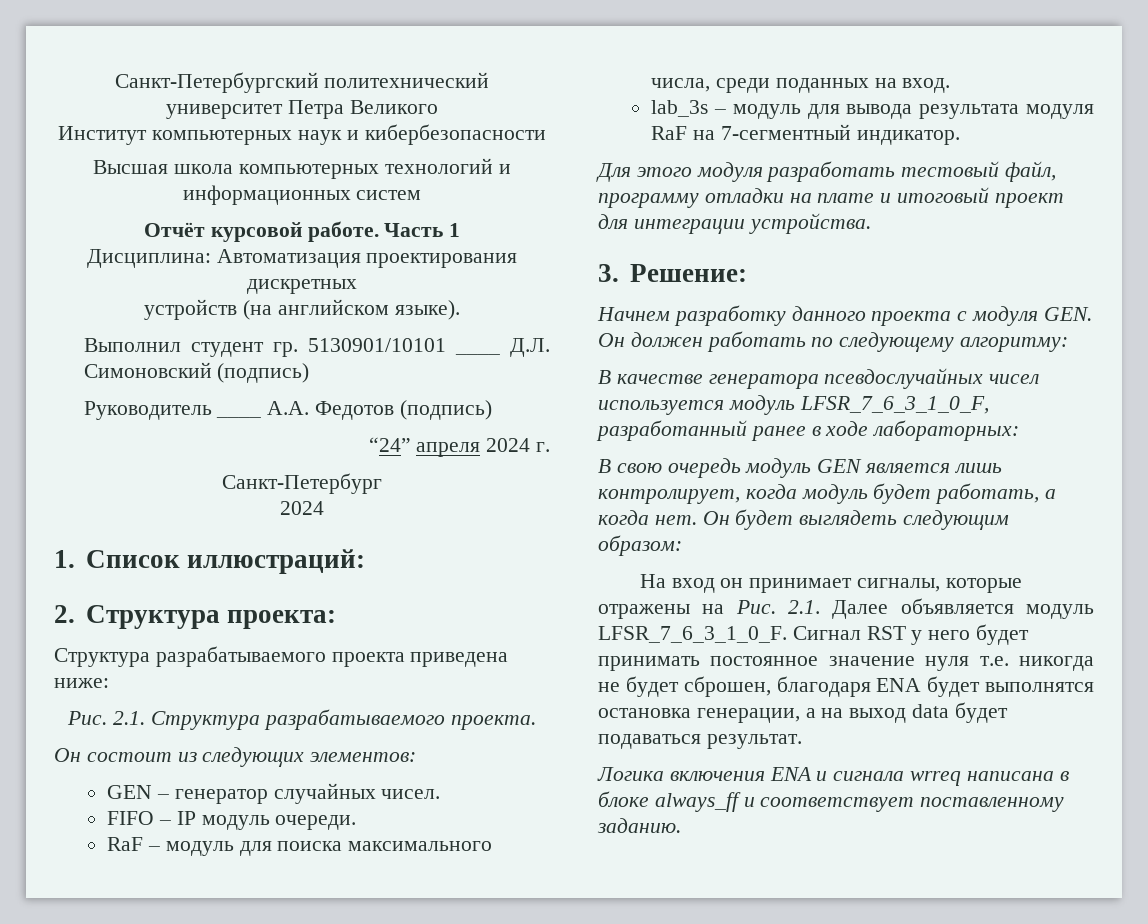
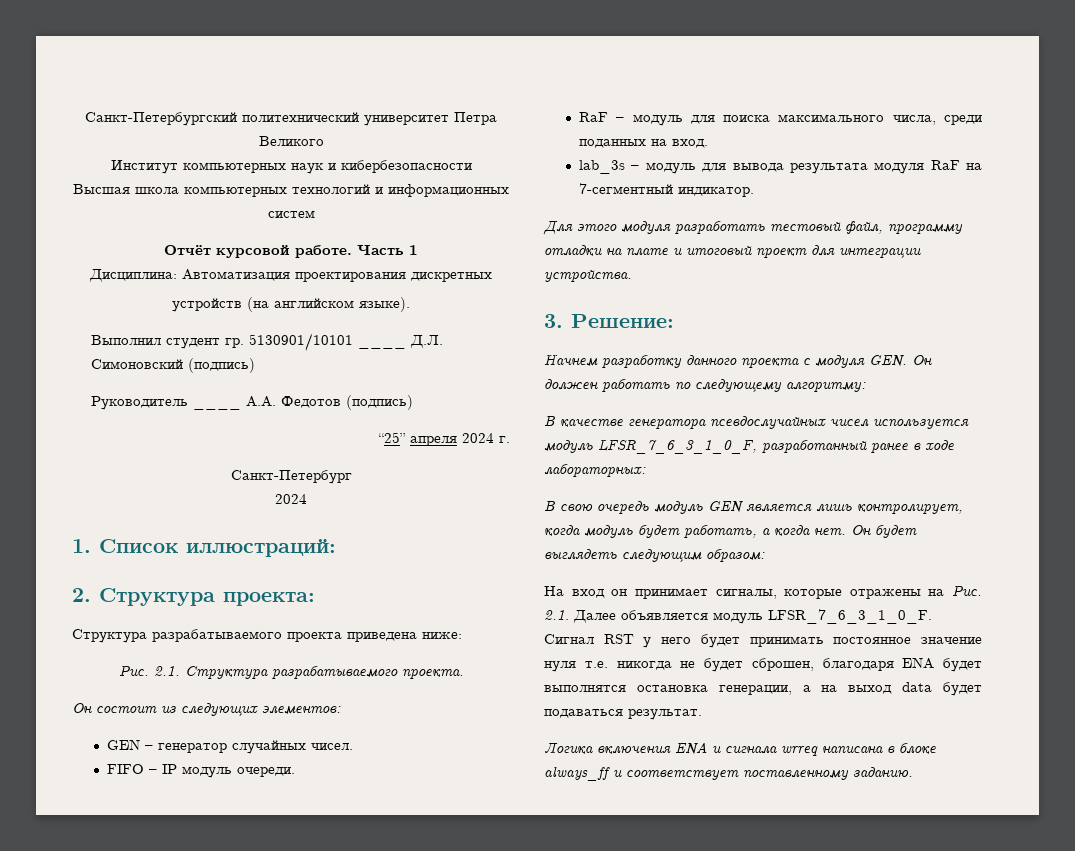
- “24” апреля 2024 г.
+ “25” апреля 2024 г.

